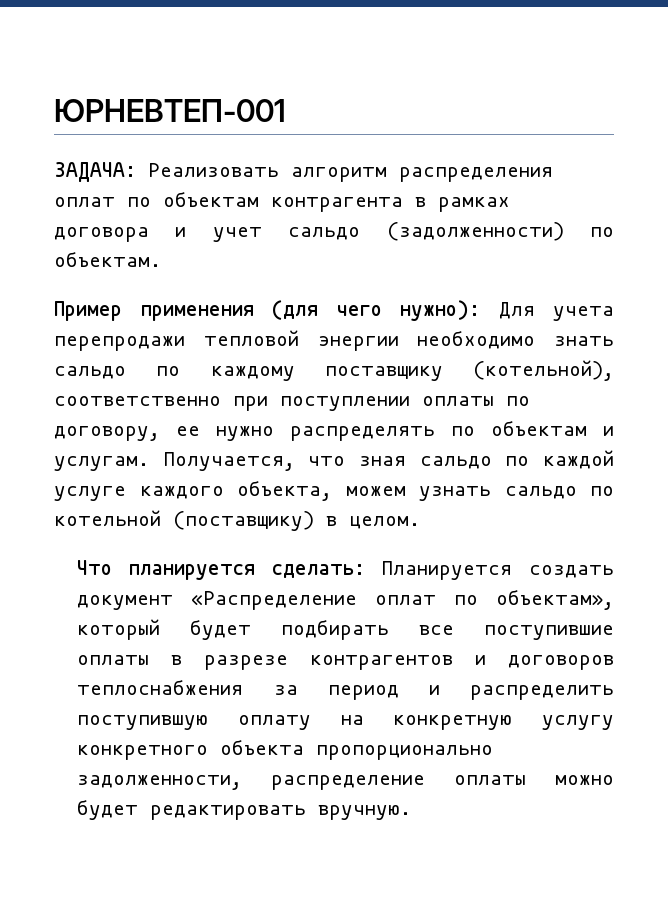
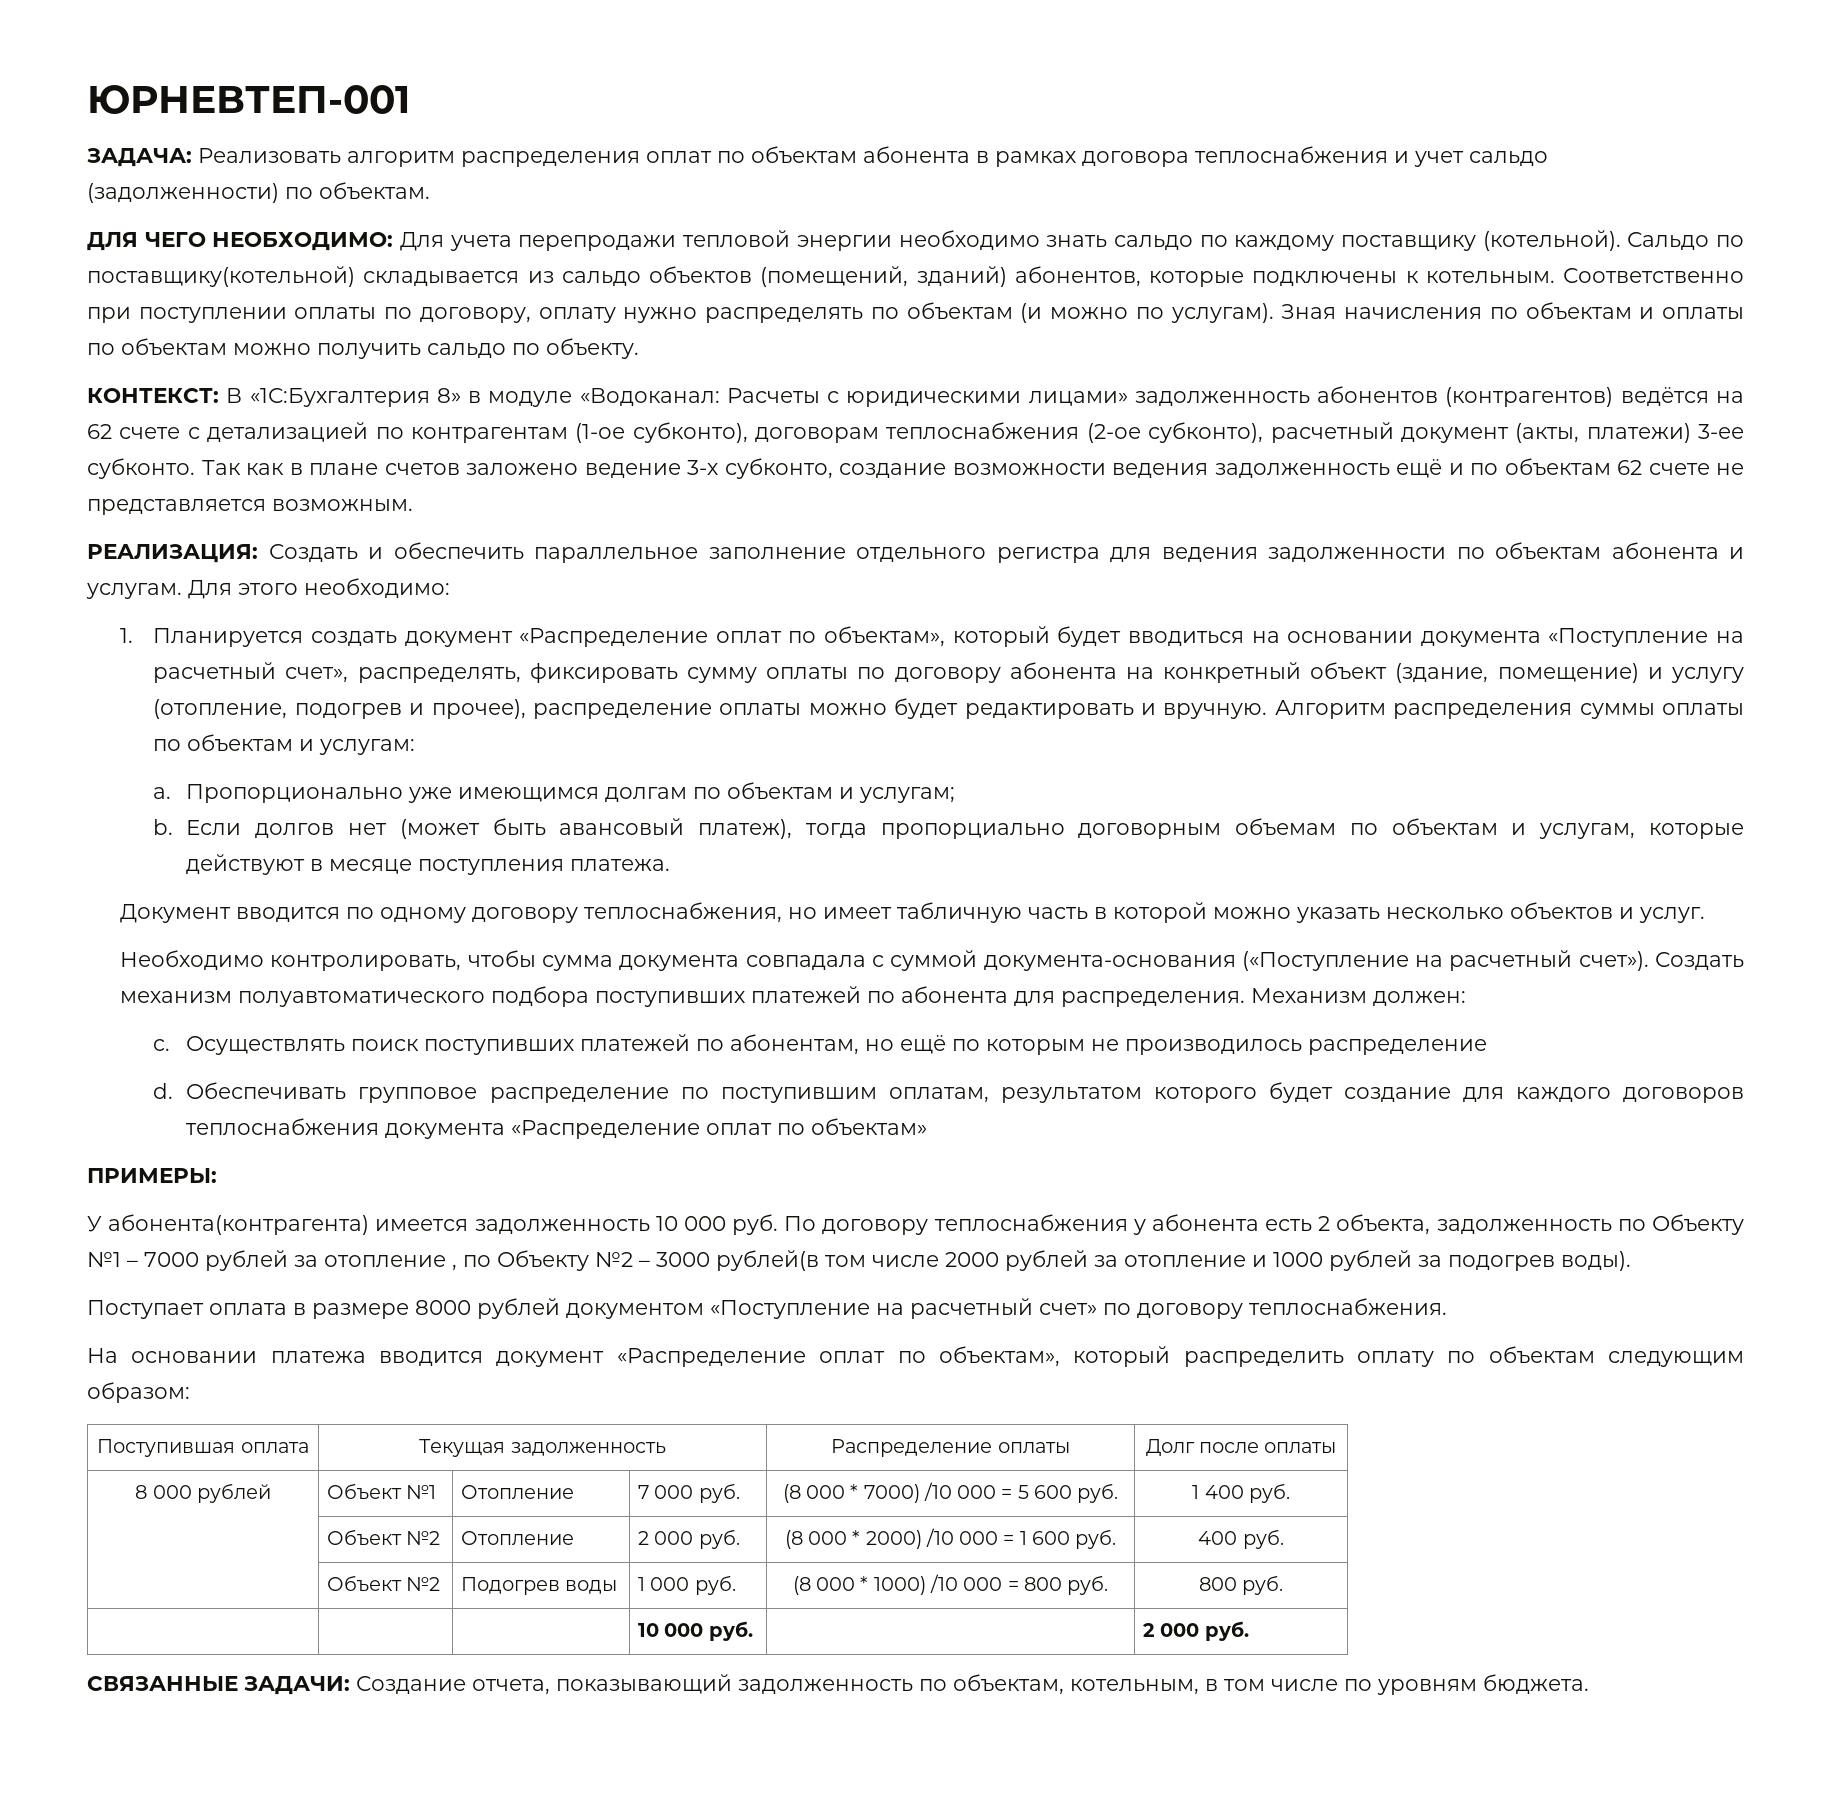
- ЗАДАЧА: Реализовать алгоритм распределения оплат по объектам контрагента в рамках договора и учет сальдо (задолженности) по объектам.
+ ЗАДАЧА: Реализовать алгоритм распределения оплат по объектам абонента в рамках договора теплоснабжения и учет сальдо (задолженности) по объектам.
- Пример применения (для чего нужно): Для учета перепродажи тепловой энергии необходимо знать сальдо по каждому поставщику (котельной), соответственно при поступлении оплаты по договору, ее нужно распределять по объектам и услугам. Получается, что зная сальдо по каждой услуге каждого объекта, можем узнать сальдо по котельной (поставщику) в целом.
- Что планируется сделать: Планируется создать документ «Распределение оплат по объектам», который будет подбирать все поступившие оплаты в разрезе контрагентов и договоров теплоснабжения за период и распределить поступившую оплату на конкретную услугу конкретного объекта пропорционально задолженности, распределение оплаты можно будет редактировать вручную.
+ ДЛЯ ЧЕГО НЕОБХОДИМО: Для учета перепродажи тепловой энергии необходимо знать сальдо по каждому поставщику (котельной). Сальдо по поставщику(котельной) складывается из сальдо объектов (помещений, зданий) абонентов, которые подключены к котельным. Соответственно при поступлении оплаты по договору, оплату нужно распределять по объектам (и можно по услугам). Зная начисления по объектам и оплаты по объектам можно получить сальдо по объекту.
+ КОНТЕКСТ: В «1С:Бухгалтерия 8» в модуле «Водоканал: Расчеты с юридическими лицами» задолженность абонентов (контрагентов) ведётся на 62 счете с детализацией по контрагентам (1-ое субконто), договорам теплоснабжения (2-ое субконто), расчетный документ (акты, платежи) 3-ее субконто. Так как в плане счетов заложено ведение 3-х субконто, создание возможности ведения задолженность ещё и по объектам 62 счете не представляется возможным.
+ РЕАЛИЗАЦИЯ: Создать и обеспечить параллельное заполнение отдельного регистра для ведения задолженности по объектам абонента и услугам. Для этого необходимо:
+ 1. Планируется создать документ «Распределение оплат по объектам», который будет вводиться на основании документа «Поступление на расчетный счет», распределять, фиксировать сумму оплаты по договору абонента на конкретный объект (здание, помещение) и услугу (отопление, подогрев и прочее), распределение оплаты можно будет редактировать и вручную. Алгоритм распределения суммы оплаты по объектам и услугам:
+ a. Пропорционально уже имеющимся долгам по объектам и услугам;
+ b. Если долгов нет (может быть авансовый платеж), тогда пропорциально договорным объемам по объектам и услугам, которые действуют в месяце поступления платежа.
+ Документ вводится по одному договору теплоснабжения, но имеет табличную часть в которой можно указать несколько объектов и услуг.
+ Необходимо контролировать, чтобы сумма документа совпадала с суммой документа-основания («Поступление на расчетный счет»). Создать механизм полуавтоматического подбора поступивших платежей по абонента для распределения. Механизм должен:
+ c. Осуществлять поиск поступивших платежей по абонентам, но ещё по которым не производилось распределение
+ d. Обеспечивать групповое распределение по поступившим оплатам, результатом которого будет создание для каждого договоров теплоснабжения документа «Распределение оплат по объектам»
+ ПРИМЕРЫ:
+ У абонента(контрагента) имеется задолженность 10 000 руб. По договору теплоснабжения у абонента есть 2 объекта, задолженность по Объекту №1 – 7000 рублей за отопление , по Объекту №2 – 3000 рублей(в том числе 2000 рублей за отопление и 1000 рублей за подогрев воды).
+ Поступает оплата в размере 8000 рублей документом «Поступление на расчетный счет» по договору теплоснабжения.
+ На основании платежа вводится документ «Распределение оплат по объектам», который распределить оплату по объектам следующим образом:
+ Поступившая оплата | Текущая задолженность | Распределение оплаты | Долг после оплаты
+ 8 000 рублей | Объект №1 | Отопление | 7 000 руб. | (8 000 * 7000) /10 000 = 5 600 руб. | 1 400 руб.
+ | Объект №2 | Отопление | 2 000 руб. | (8 000 * 2000) /10 000 = 1 600 руб. | 400 руб.
+ | Объект №2 | Подогрев воды | 1 000 руб. | (8 000 * 1000) /10 000 = 800 руб. | 800 руб.
+ | | | 10 000 руб. | | 2 000 руб.
+ СВЯЗАННЫЕ ЗАДАЧИ: Создание отчета, показывающий задолженность по объектам, котельным, в том числе по уровням бюджета.

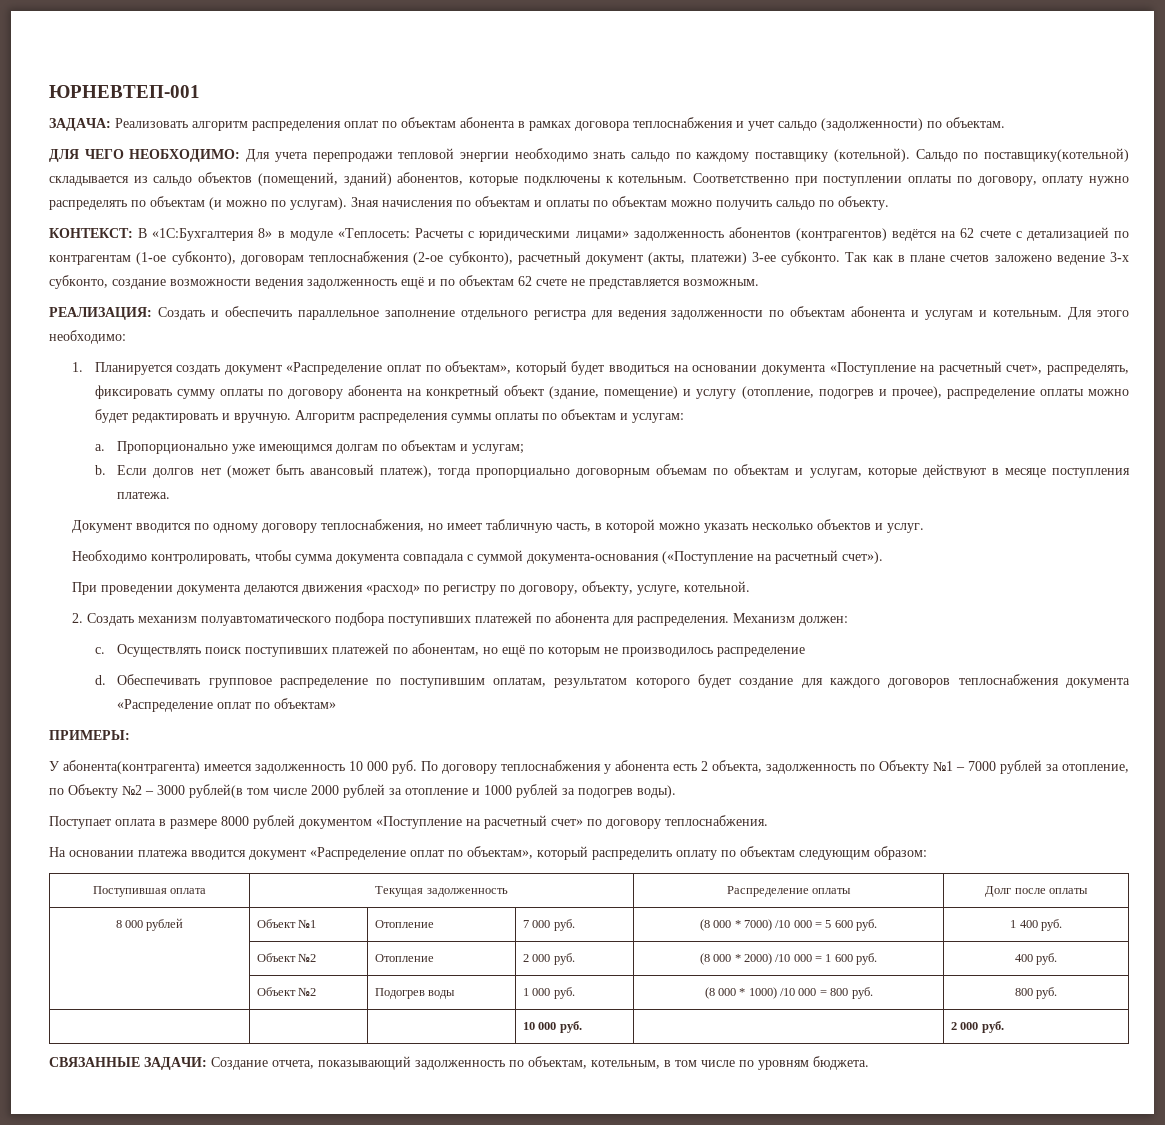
- КОНТЕКСТ: В «1С:Бухгалтерия 8» в модуле «Водоканал: Расчеты с юридическими лицами» задолженность абонентов (контрагентов) ведётся на 62 счете с детализацией по контрагентам (1-ое субконто), договорам теплоснабжения (2-ое субконто), расчетный документ (акты, платежи) 3-ее субконто.
+ КОНТЕКСТ: В «1С:Бухгалтерия 8» в модуле «Теплосеть: Расчеты с юридическими лицами» задолженность абонентов (контрагентов) ведётся на 62 счете с детализацией по контрагентам (1-ое субконто), договорам теплоснабжения (2-ое субконто), расчетный документ (акты, платежи) 3-ее субконто.
- РЕАЛИЗАЦИЯ: Создать и обеспечить параллельное заполнение отдельного регистра для ведения задолженности по объектам абонента и услугам.
+ РЕАЛИЗАЦИЯ: Создать и обеспечить параллельное заполнение отдельного регистра для ведения задолженности по объектам абонента и услугам и котельным.
- Документ вводится по одному договору теплоснабжения, но имеет табличную часть в которой можно указать несколько объектов и услуг.
+ Документ вводится по одному договору теплоснабжения, но имеет табличную часть, в которой можно указать несколько объектов и услуг.
- Необходимо контролировать, чтобы сумма документа совпадала с суммой документа-основания («Поступление на расчетный счет»). Создать механизм полуавтоматического подбора поступивших платежей по абонента для распределения.
+ Необходимо контролировать, чтобы сумма документа совпадала с суммой документа-основания («Поступление на расчетный счет»).
+ При проведении документа делаются движения «расход» по регистру по договору, объекту, услуге, котельной.
+ 2. Создать механизм полуавтоматического подбора поступивших платежей по абонента для распределения.
- У абонента(контрагента) имеется задолженность 10 000 руб. По договору теплоснабжения у абонента есть 2 объекта, задолженность по Объекту №1 – 7000 рублей за отопление , по Объекту №2 – 3000 рублей(в том числе 2000 рублей за отопление и 1000 рублей за подогрев воды).
+ У абонента(контрагента) имеется задолженность 10 000 руб. По договору теплоснабжения у абонента есть 2 объекта, задолженность по Объекту №1 – 7000 рублей за отопление, по Объекту №2 – 3000 рублей(в том числе 2000 рублей за отопление и 1000 рублей за подогрев воды).

